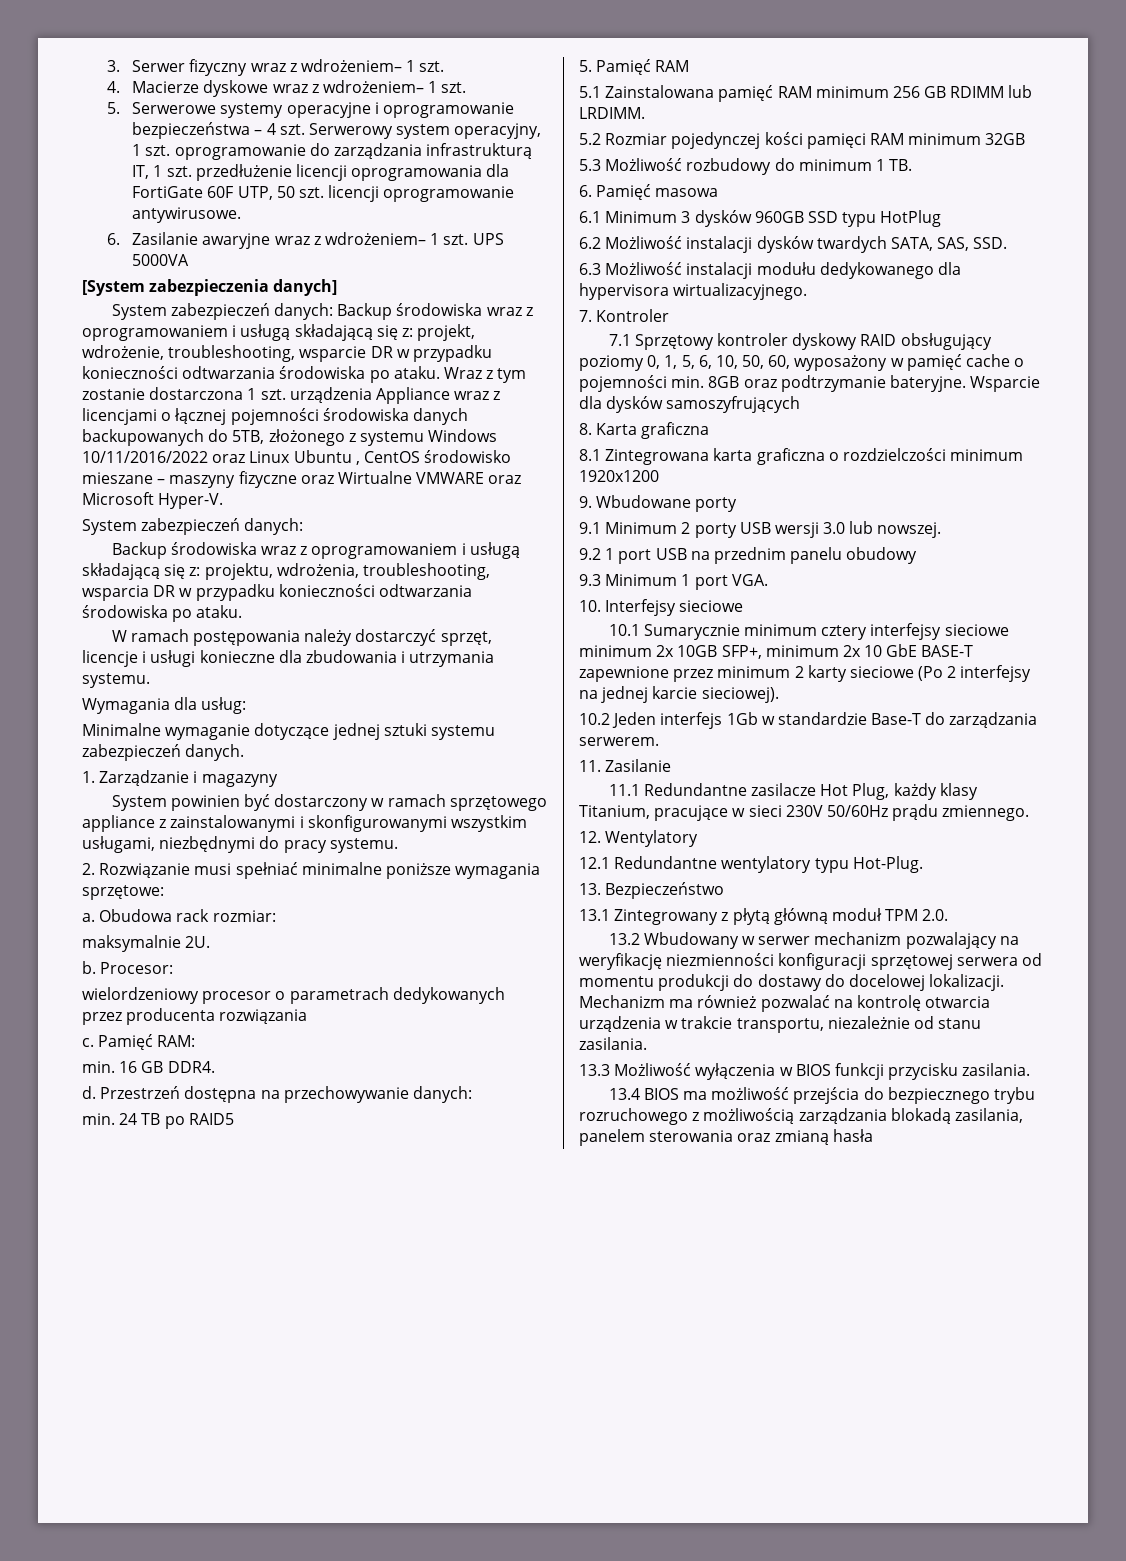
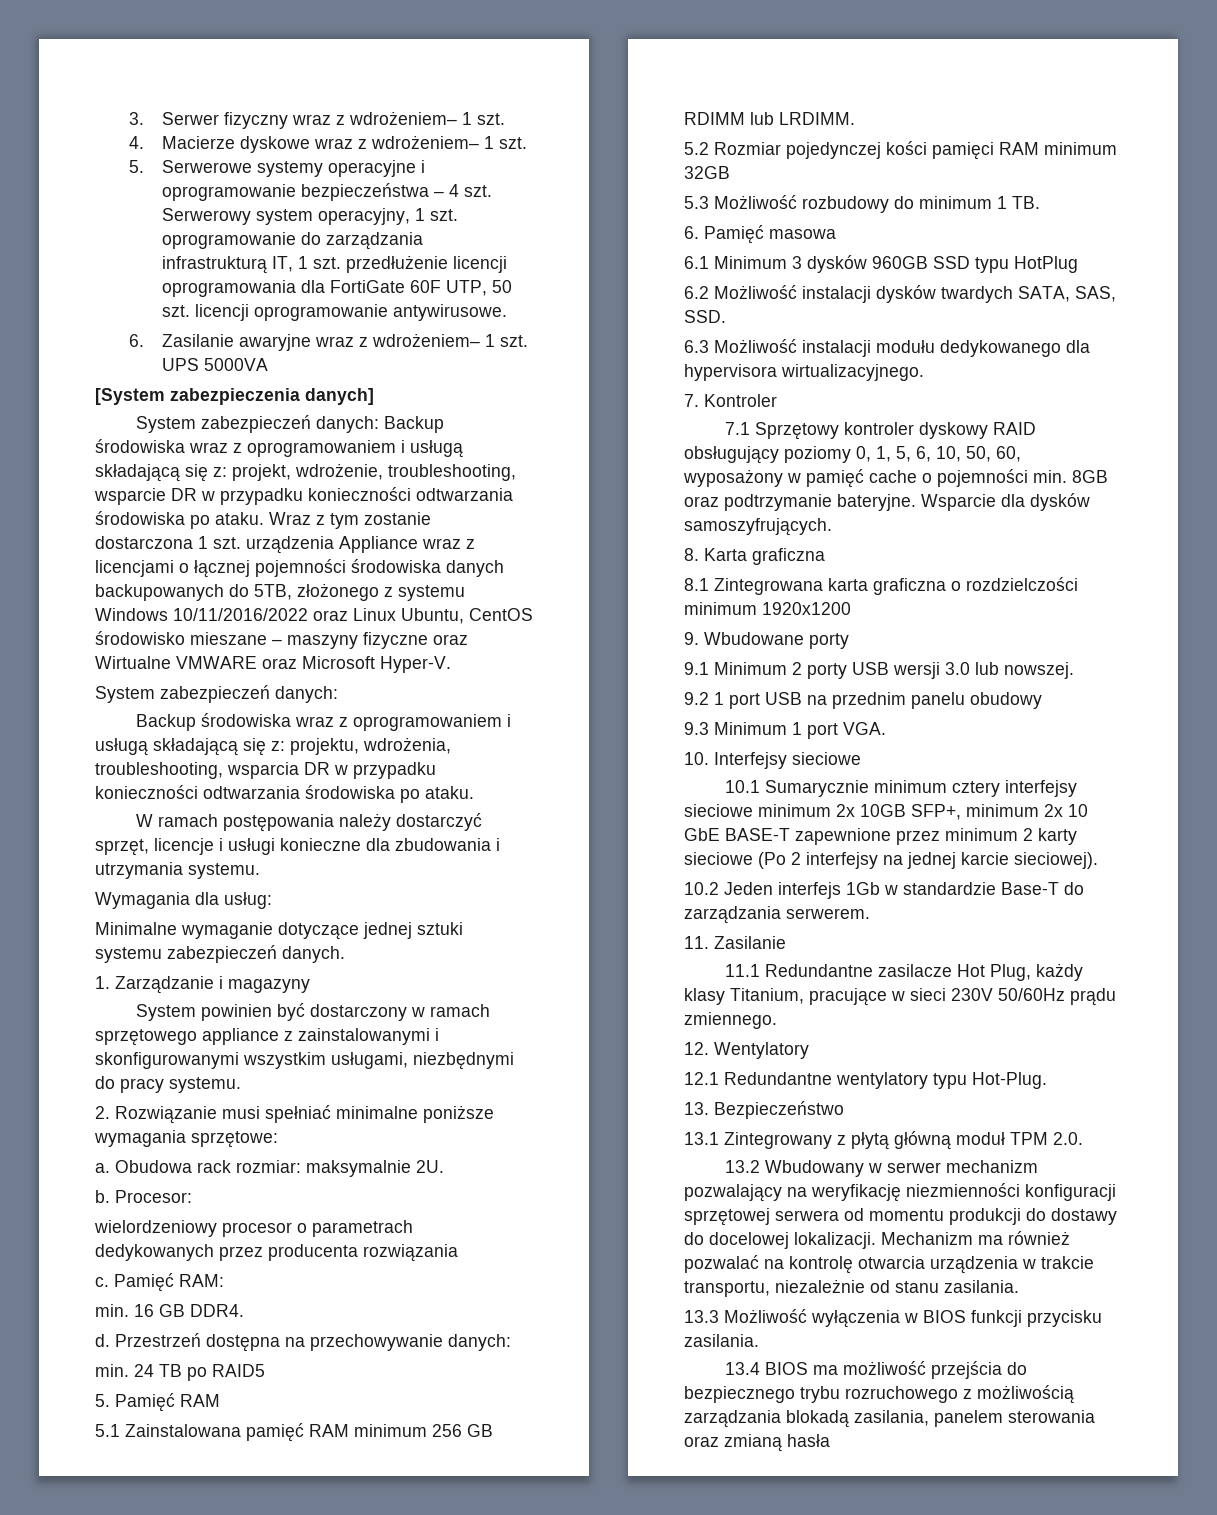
- Wraz z tym zostanie dostarczona 1 szt. urządzenia Appliance wraz z licencjami o łącznej pojemności środowiska danych backupowanych do 5TB, złożonego z systemu Windows 10/11/2016/2022 oraz Linux Ubuntu , CentOS środowisko mieszane – maszyny fizyczne oraz Wirtualne VMWARE oraz Microsoft Hyper-V.
+ Wraz z tym zostanie dostarczona 1 szt. urządzenia Appliance wraz z licencjami o łącznej pojemności środowiska danych backupowanych do 5TB, złożonego z systemu Windows 10/11/2016/2022 oraz Linux Ubuntu, CentOS środowisko mieszane – maszyny fizyczne oraz Wirtualne VMWARE oraz Microsoft Hyper-V.
- Obudowa rack rozmiar:
- maksymalnie 2U.
+ Obudowa rack rozmiar: maksymalnie 2U.
- Wsparcie dla dysków samoszyfrujących
+ Wsparcie dla dysków samoszyfrujących.

